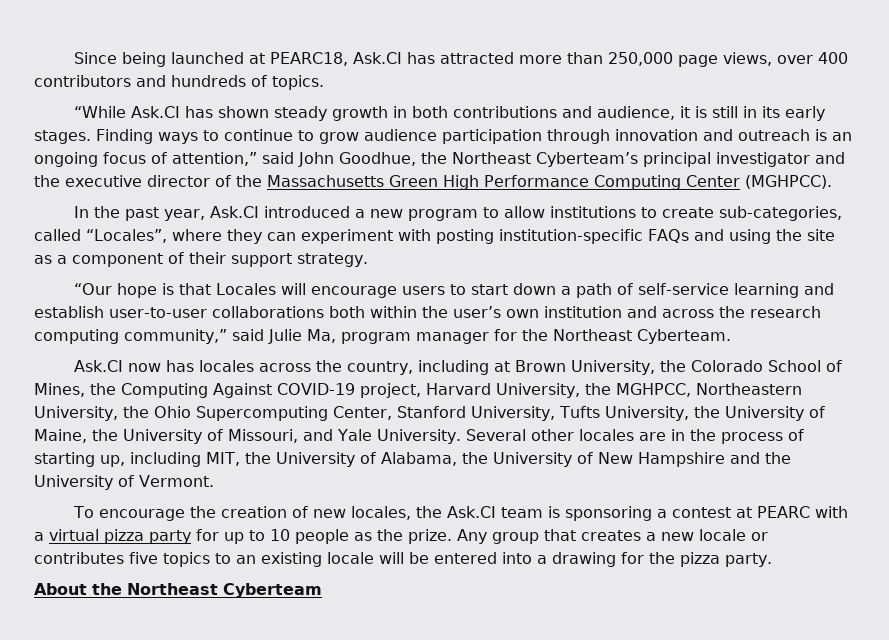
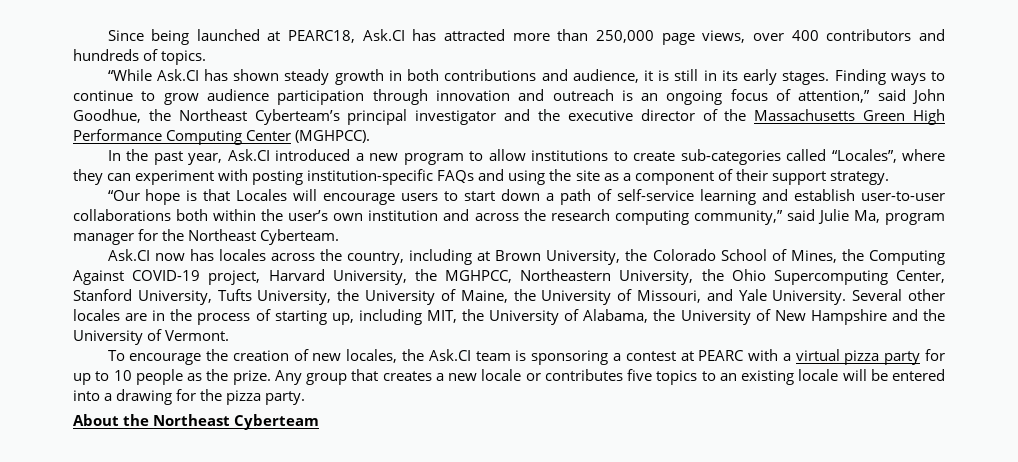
- In the past year, Ask.CI introduced a new program to allow institutions to create sub-categories, called “Locales”, where they can experiment with posting institution-specific FAQs and using the site as a component of their support strategy.
+ In the past year, Ask.CI introduced a new program to allow institutions to create sub-categories called “Locales”, where they can experiment with posting institution-specific FAQs and using the site as a component of their support strategy.

